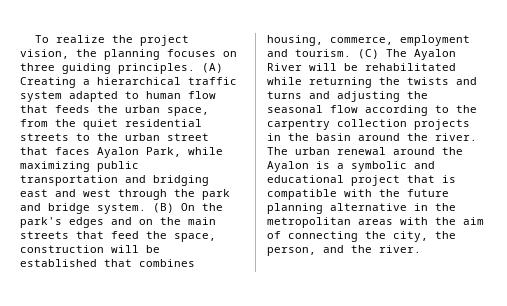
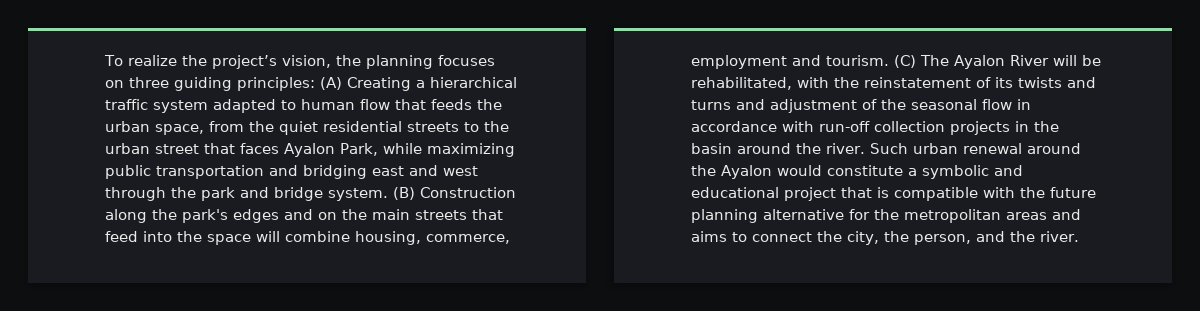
- To realize the project vision, the planning focuses on three guiding principles. (A) Creating a hierarchical traffic system adapted to human flow that feeds the urban space, from the quiet residential streets to the urban street that faces Ayalon Park, while maximizing public transportation and bridging east and west through the park and bridge system.
+ To realize the project’s vision, the planning focuses on three guiding principles: (A) Creating a hierarchical traffic system adapted to human flow that feeds the urban space, from the quiet residential streets to the urban street that faces Ayalon Park, while maximizing public transportation and bridging east and west through the park and bridge system.
- (B) On the park's edges and on the main streets that feed the space, construction will be established that combines housing, commerce, employment and tourism.
+ (B) Construction along the park's edges and on the main streets that feed into the space will combine housing, commerce, employment and tourism.
- (C) The Ayalon River will be rehabilitated while returning the twists and turns and adjusting the seasonal flow according to the carpentry collection projects in the basin around the river.
+ (C) The Ayalon River will be rehabilitated, with the reinstatement of its twists and turns and adjustment of the seasonal flow in accordance with run-off collection projects in the basin around the river.
- The urban renewal around the Ayalon is a symbolic and educational project that is compatible with the future planning alternative in the metropolitan areas with the aim of connecting the city, the person, and the river.
+ Such urban renewal around the Ayalon would constitute a symbolic and educational project that is compatible with the future planning alternative for the metropolitan areas and aims to connect the city, the person, and the river.

